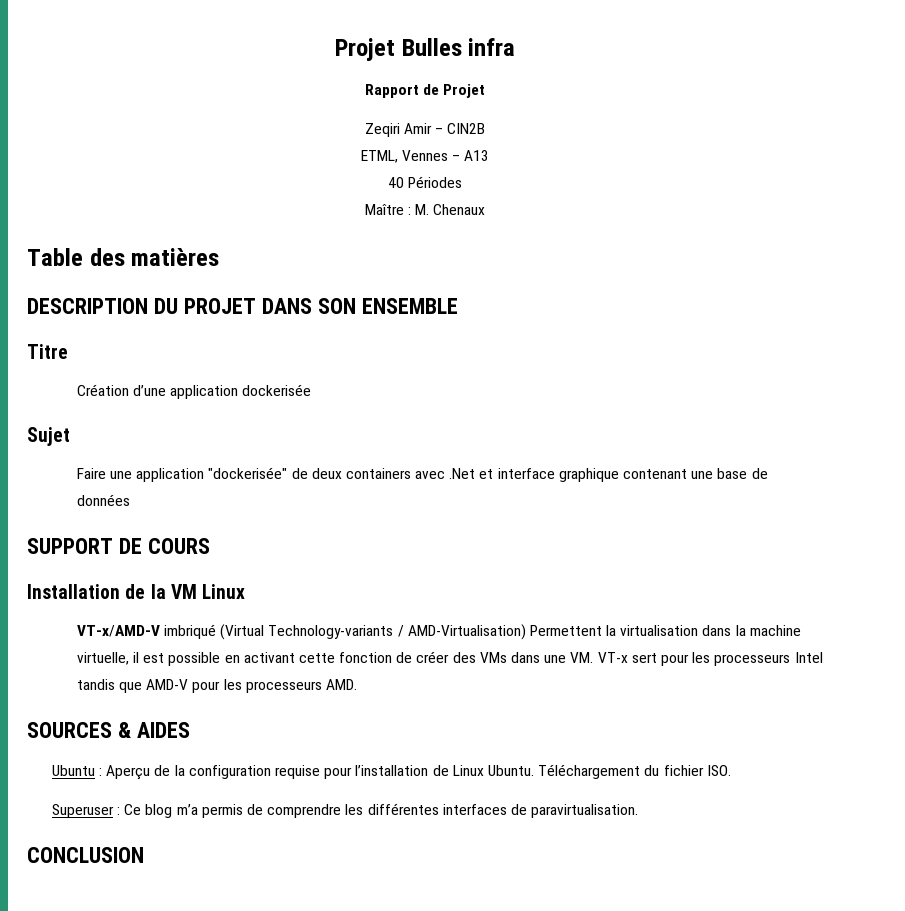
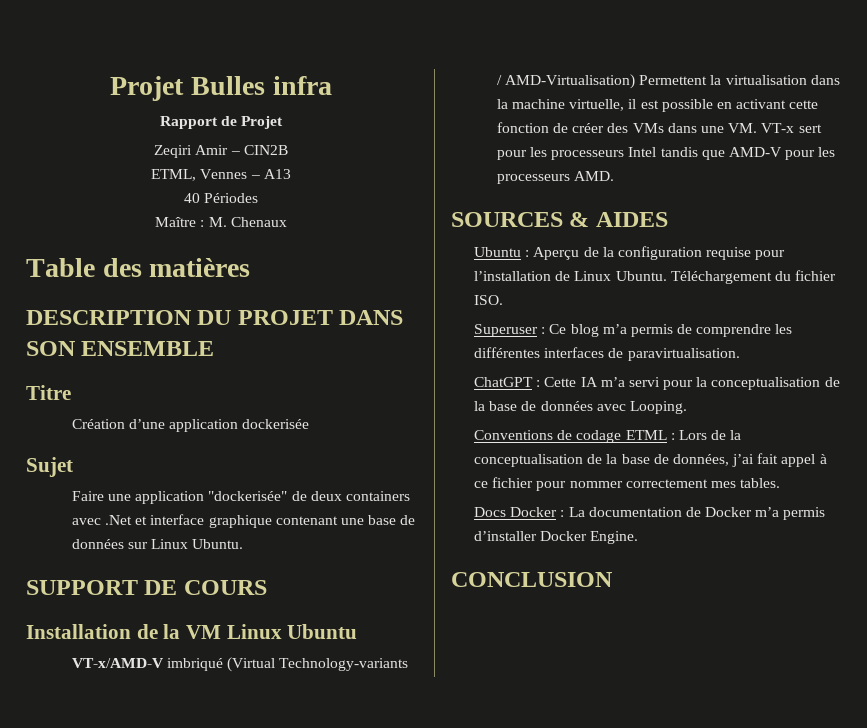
- Faire une application "dockerisée" de deux containers avec .Net et interface graphique contenant une base de données
+ Faire une application "dockerisée" de deux containers avec .Net et interface graphique contenant une base de données sur Linux Ubuntu.
- Installation de la VM Linux
+ Installation de la VM Linux Ubuntu
+ ChatGPT : Cette IA m’a servi pour la conceptualisation de la base de données avec Looping.
+ Conventions de codage ETML : Lors de la conceptualisation de la base de données, j’ai fait appel à ce fichier pour nommer correctement mes tables.
+ Docs Docker : La documentation de Docker m’a permis d’installer Docker Engine.

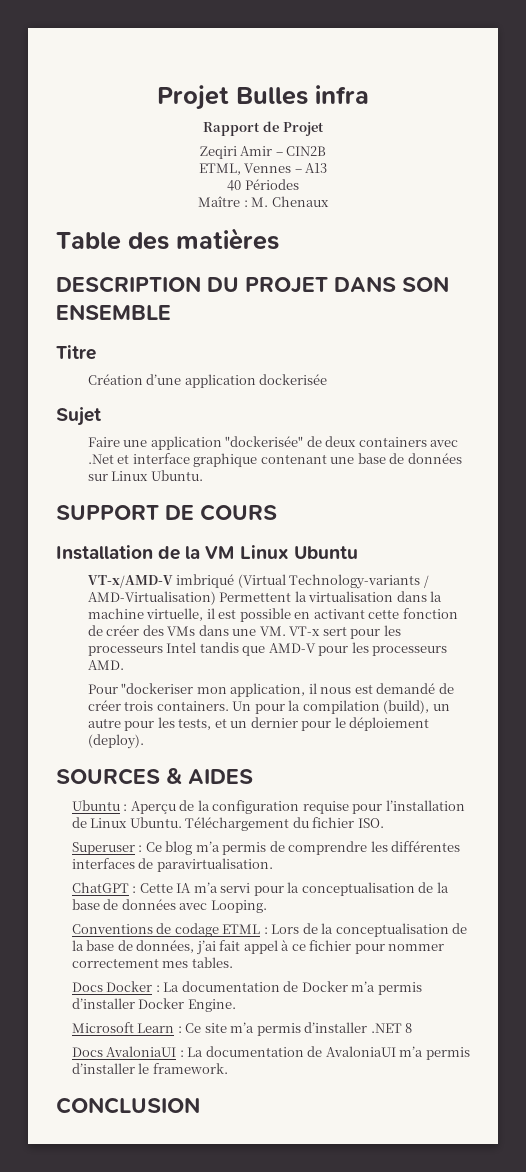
+ Pour "dockeriser mon application, il nous est demandé de créer trois containers. Un pour la compilation (build), un autre pour les tests, et un dernier pour le déploiement (deploy).
+ Microsoft Learn : Ce site m’a permis d’installer .NET 8
+ Docs AvaloniaUI : La documentation de AvaloniaUI m’a permis d’installer le framework.

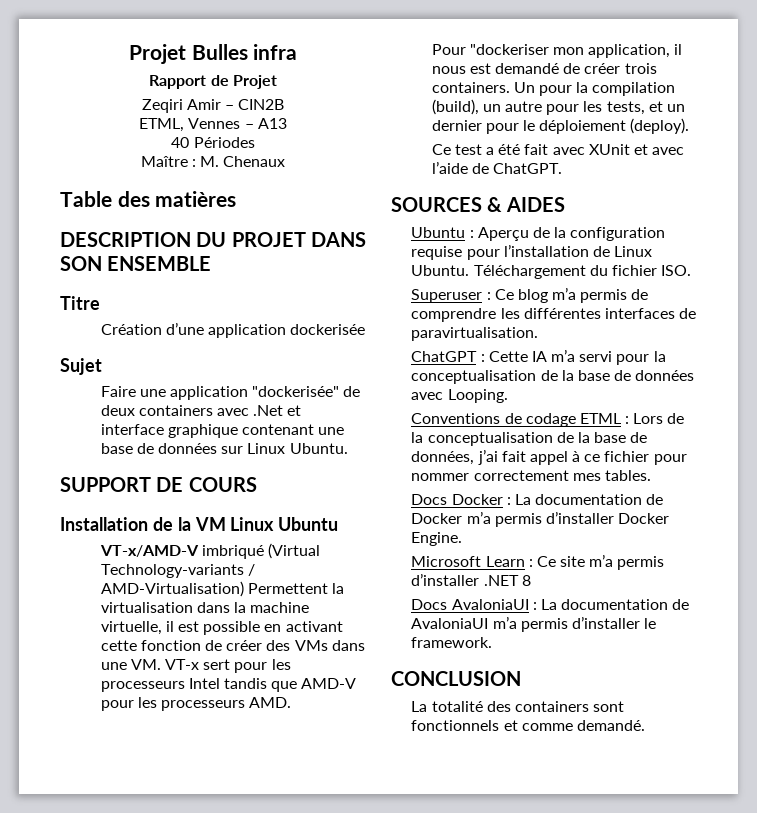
+ Ce test a été fait avec XUnit et avec l’aide de ChatGPT.
+ La totalité des containers sont fonctionnels et comme demandé.

